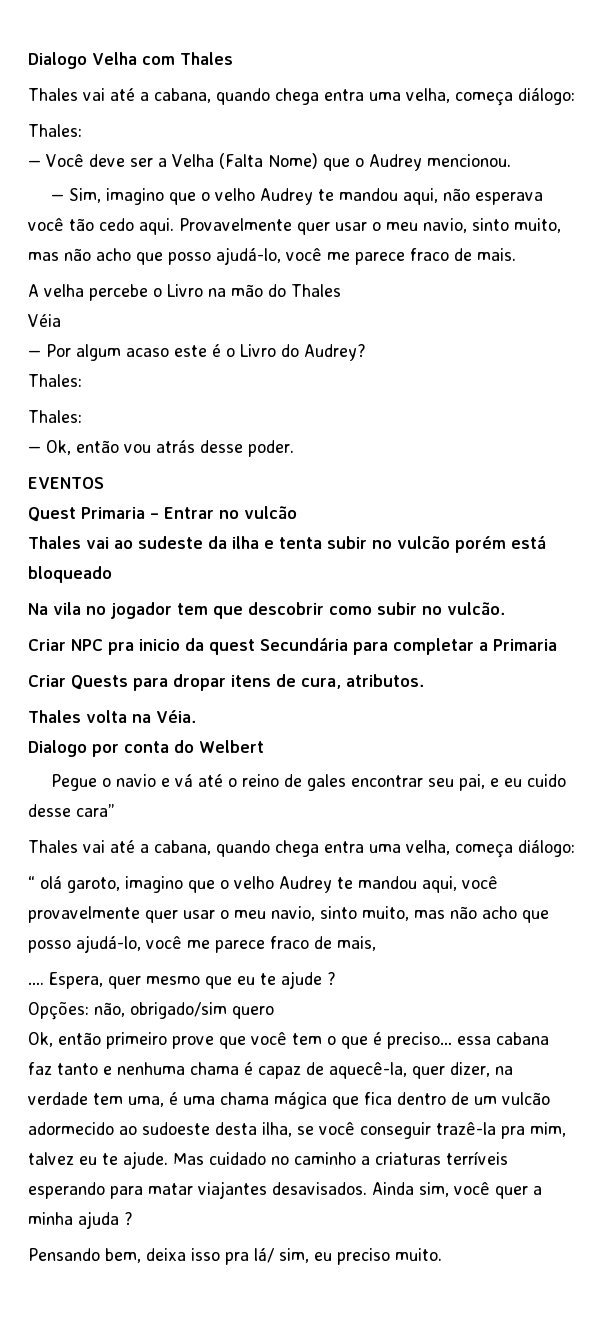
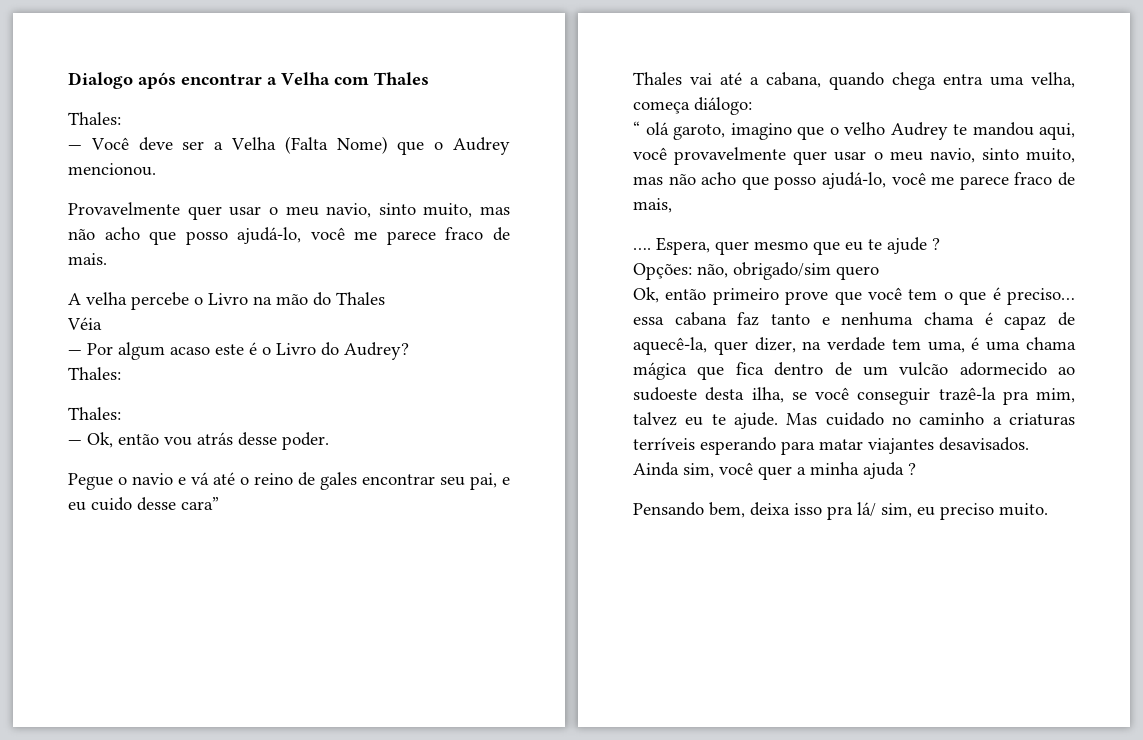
- Dialogo Velha com Thales
- Thales vai até a cabana, quando chega entra uma velha, começa diálogo:
+ Dialogo após encontrar a Velha com Thales
- — Sim, imagino que o velho Audrey te mandou aqui, não esperava você tão cedo aqui.
- EVENTOS
- Quest Primaria – Entrar no vulcão
- Thales vai ao sudeste da ilha e tenta subir no vulcão porém está bloqueado
- Na vila no jogador tem que descobrir como subir no vulcão.
- Criar NPC pra inicio da quest Secundária para completar a Primaria
- Criar Quests para dropar itens de cura, atributos.
- Thales volta na Véia.
- Dialogo por conta do Welbert

